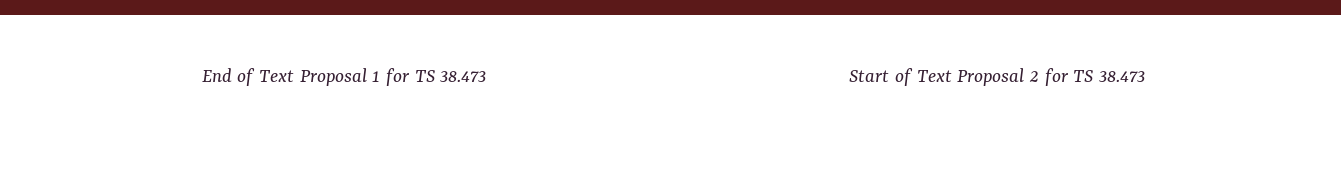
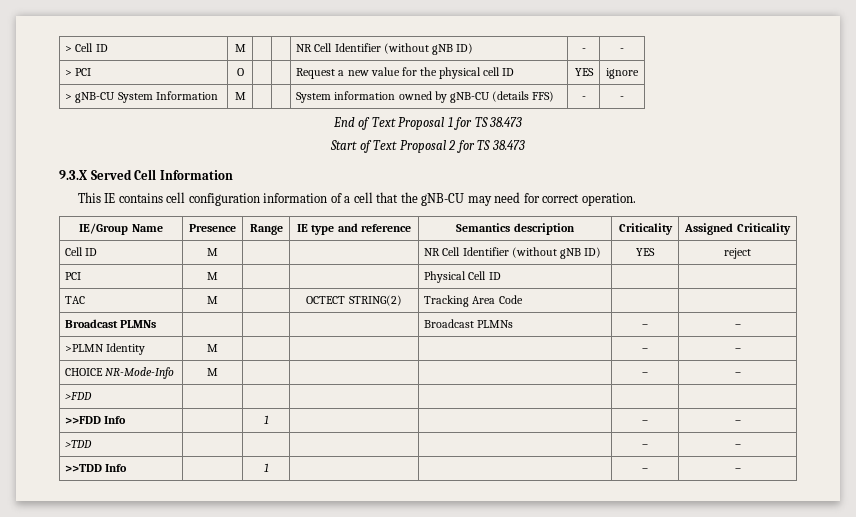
+ > Cell ID | M | | | NR Cell Identifier (without gNB ID) | - | -
+ > PCI | O | | | Request a new value for the physical cell ID | YES | ignore
+ > gNB-CU System Information | M | | | System information owned by gNB-CU (details FFS) | - | -
+ 9.3.X Served Cell Information
+ This IE contains cell configuration information of a cell that the gNB-CU may need for correct operation.
+ IE/Group Name | Presence | Range | IE type and reference | Semantics description | Criticality | Assigned Criticality
+ Cell ID | M | | | NR Cell Identifier (without gNB ID) | YES | reject
+ PCI | M | | | Physical Cell ID | |
+ TAC | M | | OCTECT STRING(2) | Tracking Area Code | |
+ Broadcast PLMNs | | | | Broadcast PLMNs | – | –
+ >PLMN Identity | M | | | | – | –
+ CHOICE NR-Mode-Info | M | | | | – | –
+ >FDD | | | | | |
+ >>FDD Info | | 1 | | | – | –
+ >TDD | | | | | – | –
+ >>TDD Info | | 1 | | | – | –

